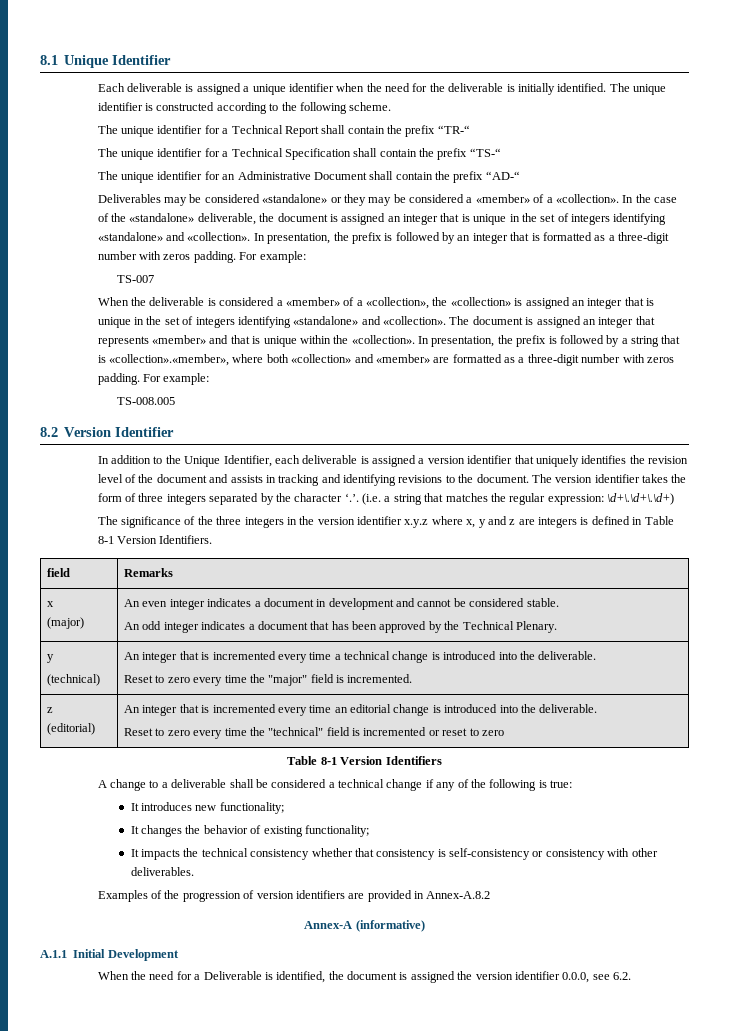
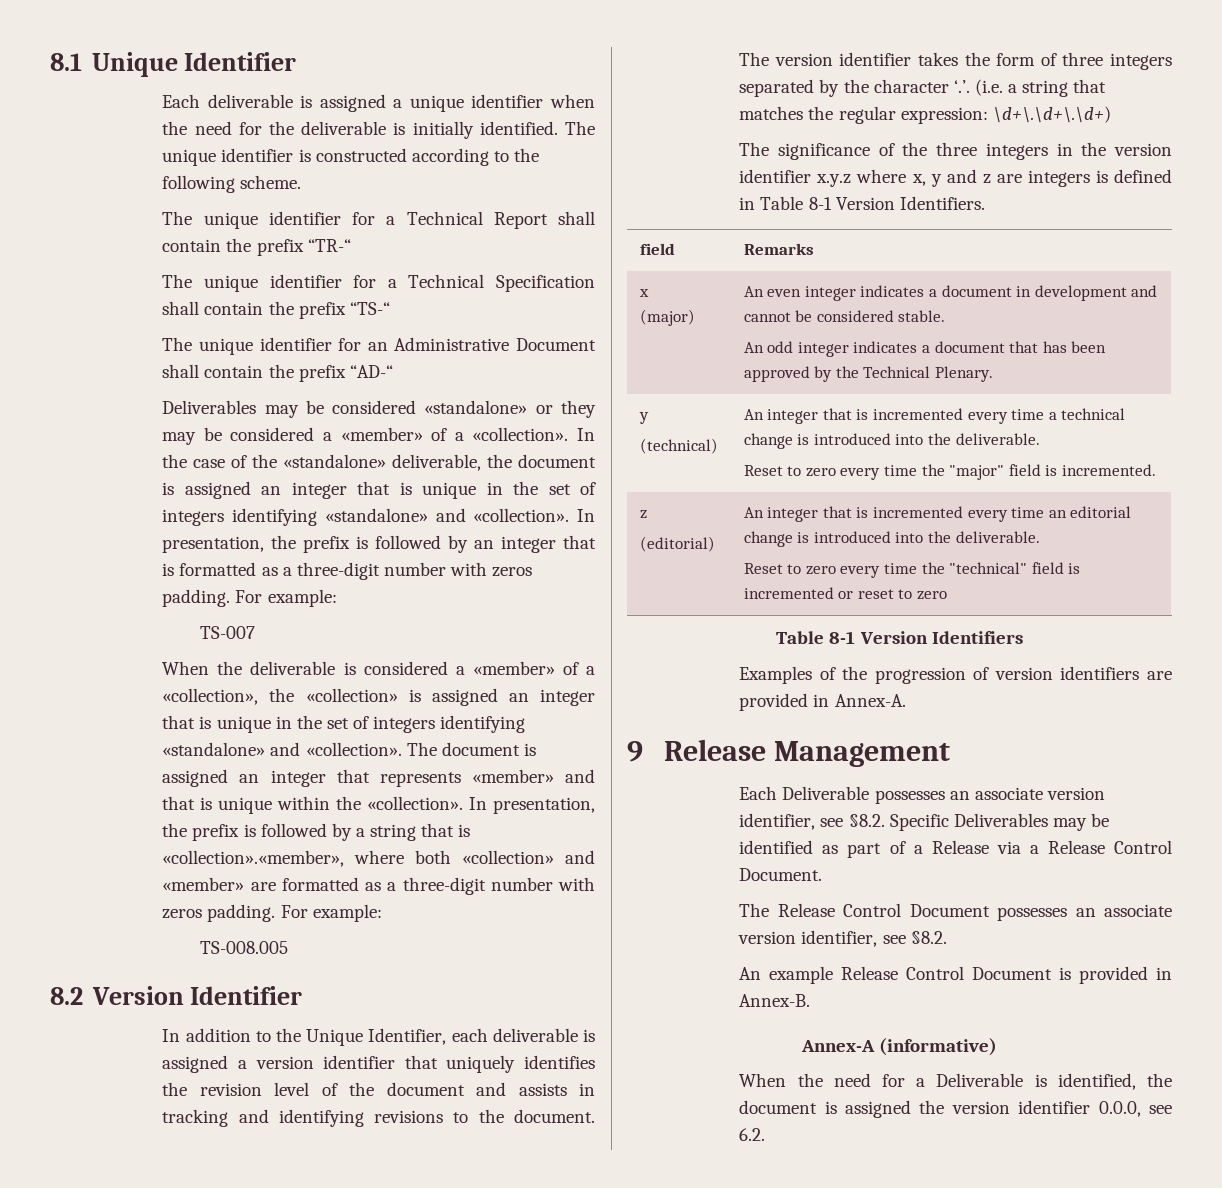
- A change to a deliverable shall be considered a technical change if any of the following is true:
- It introduces new functionality;
- It changes the behavior of existing functionality;
- It impacts the technical consistency whether that consistency is self-consistency or consistency with other deliverables.
- Examples of the progression of version identifiers are provided in Annex-A.8.2
+ Examples of the progression of version identifiers are provided in Annex-A.
+ 9 Release Management
+ Each Deliverable possesses an associate version identifier, see §8.2. Specific Deliverables may be identified as part of a Release via a Release Control Document.
+ The Release Control Document possesses an associate version identifier, see §8.2.
+ An example Release Control Document is provided in Annex-B.
- A.1.1 Initial Development

